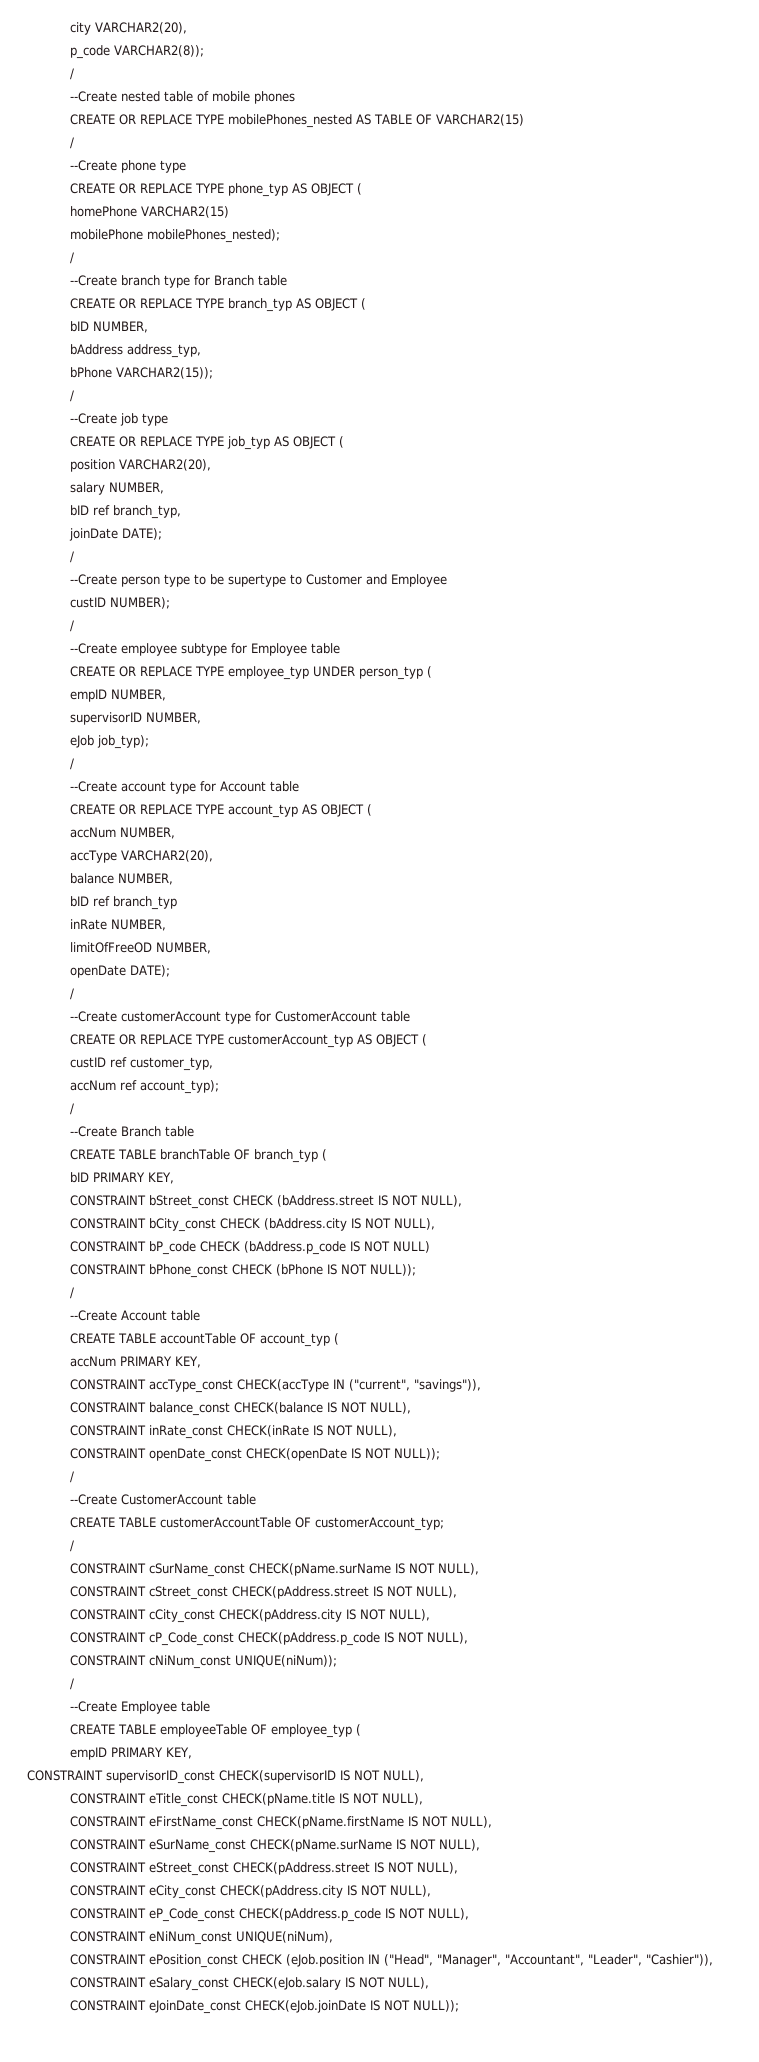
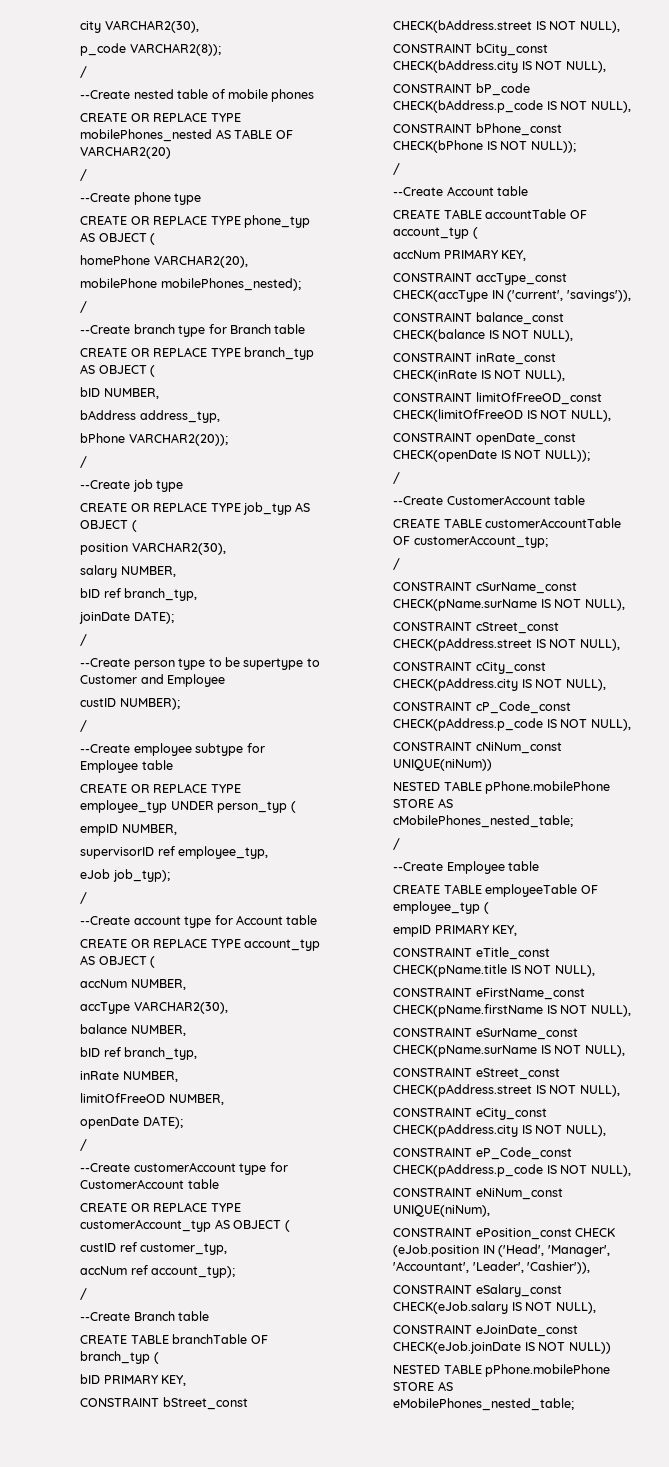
- city VARCHAR2(20),
+ city VARCHAR2(30),
- CREATE OR REPLACE TYPE mobilePhones_nested AS TABLE OF VARCHAR2(15)
+ CREATE OR REPLACE TYPE mobilePhones_nested AS TABLE OF VARCHAR2(20)
- homePhone VARCHAR2(15)
+ homePhone VARCHAR2(20),
- bPhone VARCHAR2(15));
+ bPhone VARCHAR2(20));
- position VARCHAR2(20),
+ position VARCHAR2(30),
- supervisorID NUMBER,
+ supervisorID ref employee_typ,
- accType VARCHAR2(20),
+ accType VARCHAR2(30),
  balance NUMBER,
- bID ref branch_typ
+ bID ref branch_typ,
- CONSTRAINT bStreet_const CHECK (bAddress.street IS NOT NULL),
+ CONSTRAINT bStreet_const CHECK(bAddress.street IS NOT NULL),
- CONSTRAINT bCity_const CHECK (bAddress.city IS NOT NULL),
+ CONSTRAINT bCity_const CHECK(bAddress.city IS NOT NULL),
- CONSTRAINT bP_code CHECK (bAddress.p_code IS NOT NULL)
+ CONSTRAINT bP_code CHECK(bAddress.p_code IS NOT NULL),
- CONSTRAINT bPhone_const CHECK (bPhone IS NOT NULL));
+ CONSTRAINT bPhone_const CHECK(bPhone IS NOT NULL));
- CONSTRAINT accType_const CHECK(accType IN ("current", "savings")),
+ CONSTRAINT accType_const CHECK(accType IN ('current', 'savings')),
+ CONSTRAINT limitOfFreeOD_const CHECK(limitOfFreeOD IS NOT NULL),
- CONSTRAINT cNiNum_const UNIQUE(niNum));
+ CONSTRAINT cNiNum_const UNIQUE(niNum))
+ NESTED TABLE pPhone.mobilePhone STORE AS cMobilePhones_nested_table;
- CONSTRAINT supervisorID_const CHECK(supervisorID IS NOT NULL),
- CONSTRAINT ePosition_const CHECK (eJob.position IN ("Head", "Manager", "Accountant", "Leader", "Cashier")),
+ CONSTRAINT ePosition_const CHECK (eJob.position IN ('Head', 'Manager', 'Accountant', 'Leader', 'Cashier')),
- CONSTRAINT eJoinDate_const CHECK(eJob.joinDate IS NOT NULL));
+ CONSTRAINT eJoinDate_const CHECK(eJob.joinDate IS NOT NULL))
+ NESTED TABLE pPhone.mobilePhone STORE AS eMobilePhones_nested_table;

